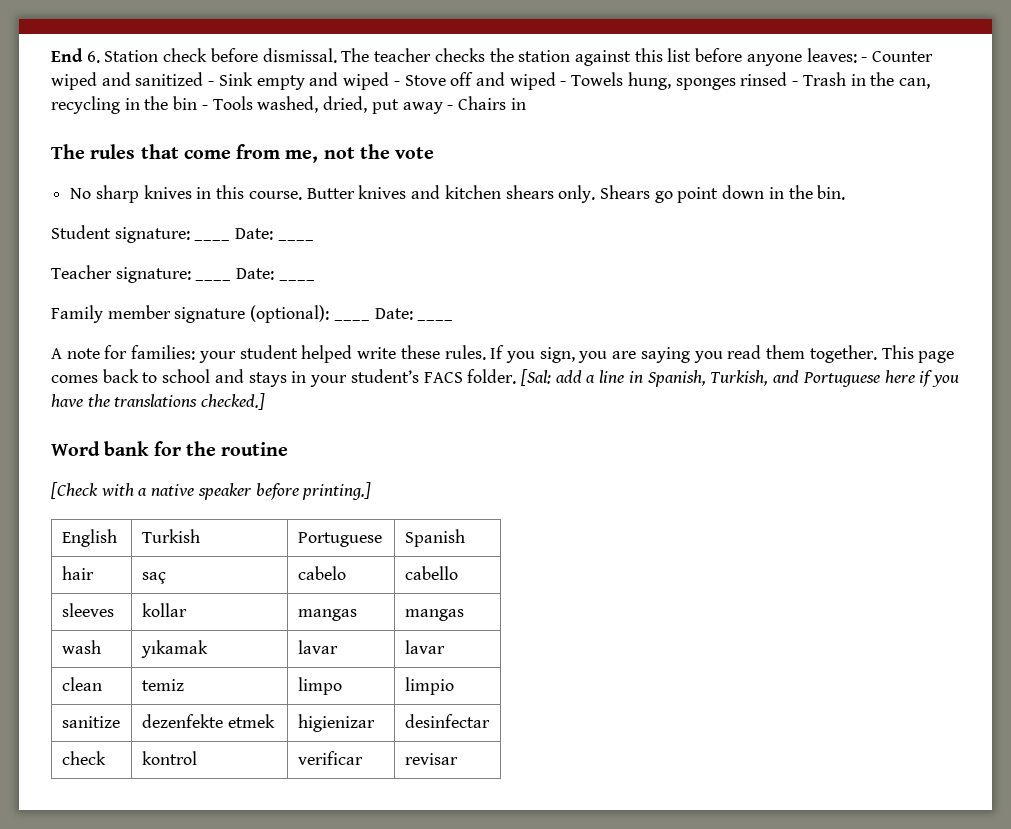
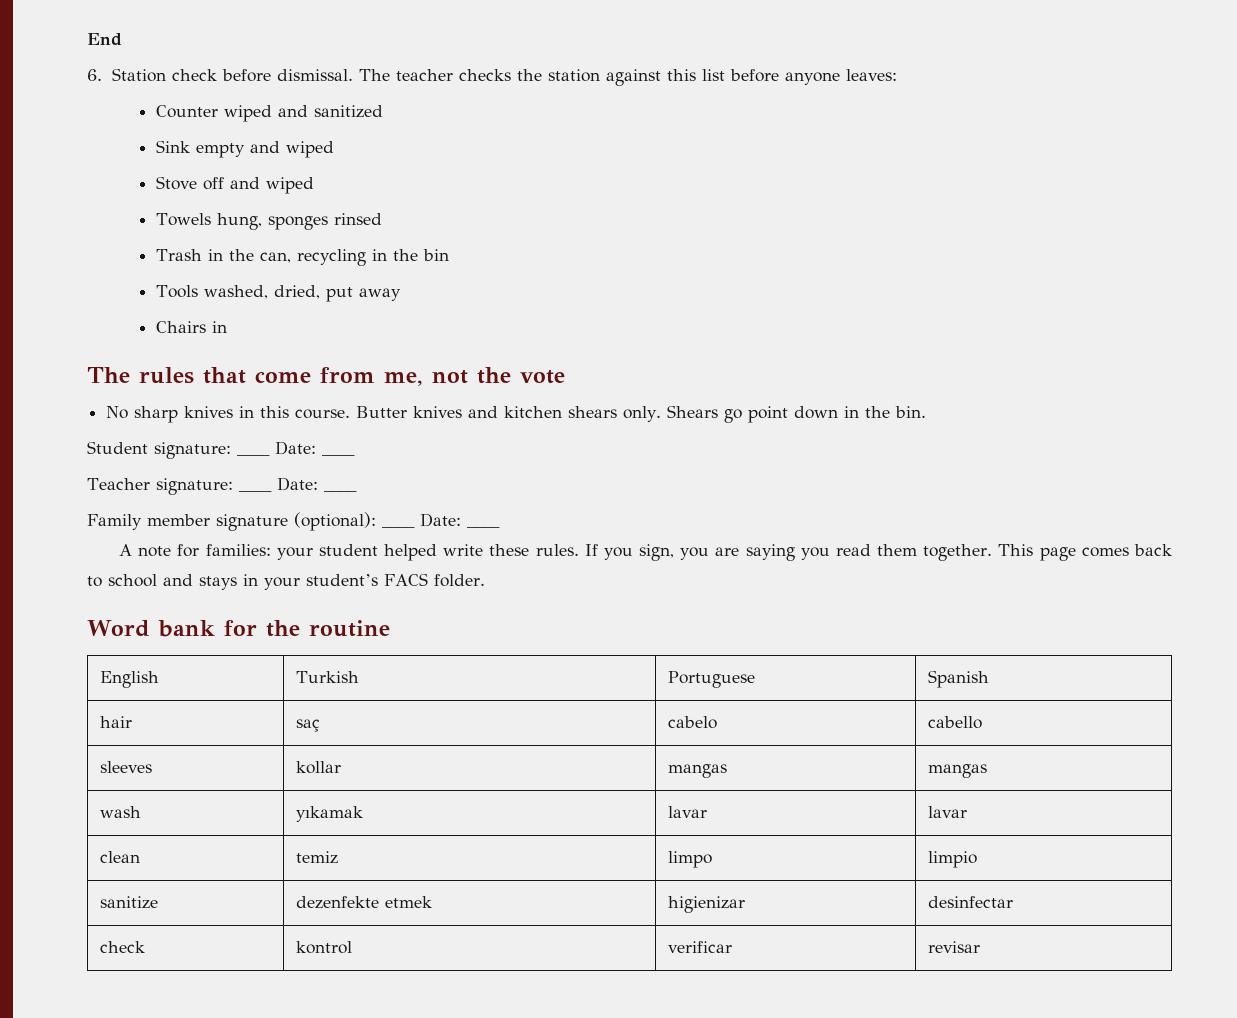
- End 6. Station check before dismissal.
+ End
+ 6. Station check before dismissal.
- The teacher checks the station against this list before anyone leaves: - Counter wiped and sanitized - Sink empty and wiped - Stove off and wiped - Towels hung, sponges rinsed - Trash in the can, recycling in the bin - Tools washed, dried, put away - Chairs in
+ The teacher checks the station against this list before anyone leaves:
+ Counter wiped and sanitized
+ Sink empty and wiped
+ Stove off and wiped
+ Towels hung, sponges rinsed
+ Trash in the can, recycling in the bin
+ Tools washed, dried, put away
+ Chairs in
- [Sal: add a line in Spanish, Turkish, and Portuguese here if you have the translations checked.]
- [Check with a native speaker before printing.]

